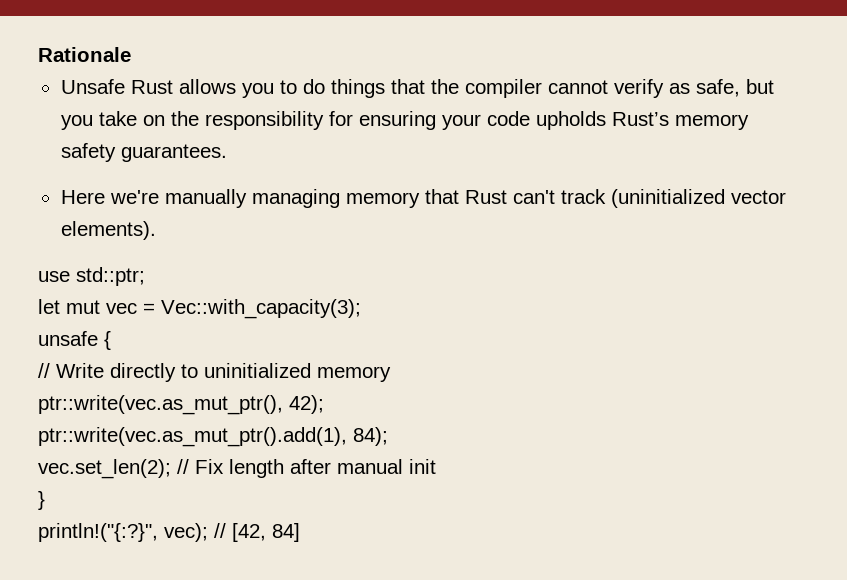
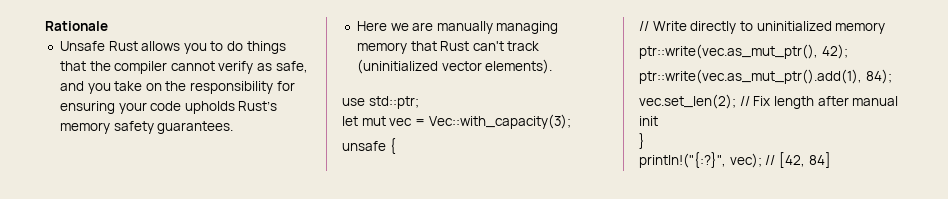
- Unsafe Rust allows you to do things that the compiler cannot verify as safe, but you take on the responsibility for ensuring your code upholds Rust’s memory safety guarantees.
+ Unsafe Rust allows you to do things that the compiler cannot verify as safe, and you take on the responsibility for ensuring your code upholds Rust’s memory safety guarantees.
- Here we're manually managing memory that Rust can't track (uninitialized vector elements).
+ Here we are manually managing memory that Rust can't track (uninitialized vector elements).

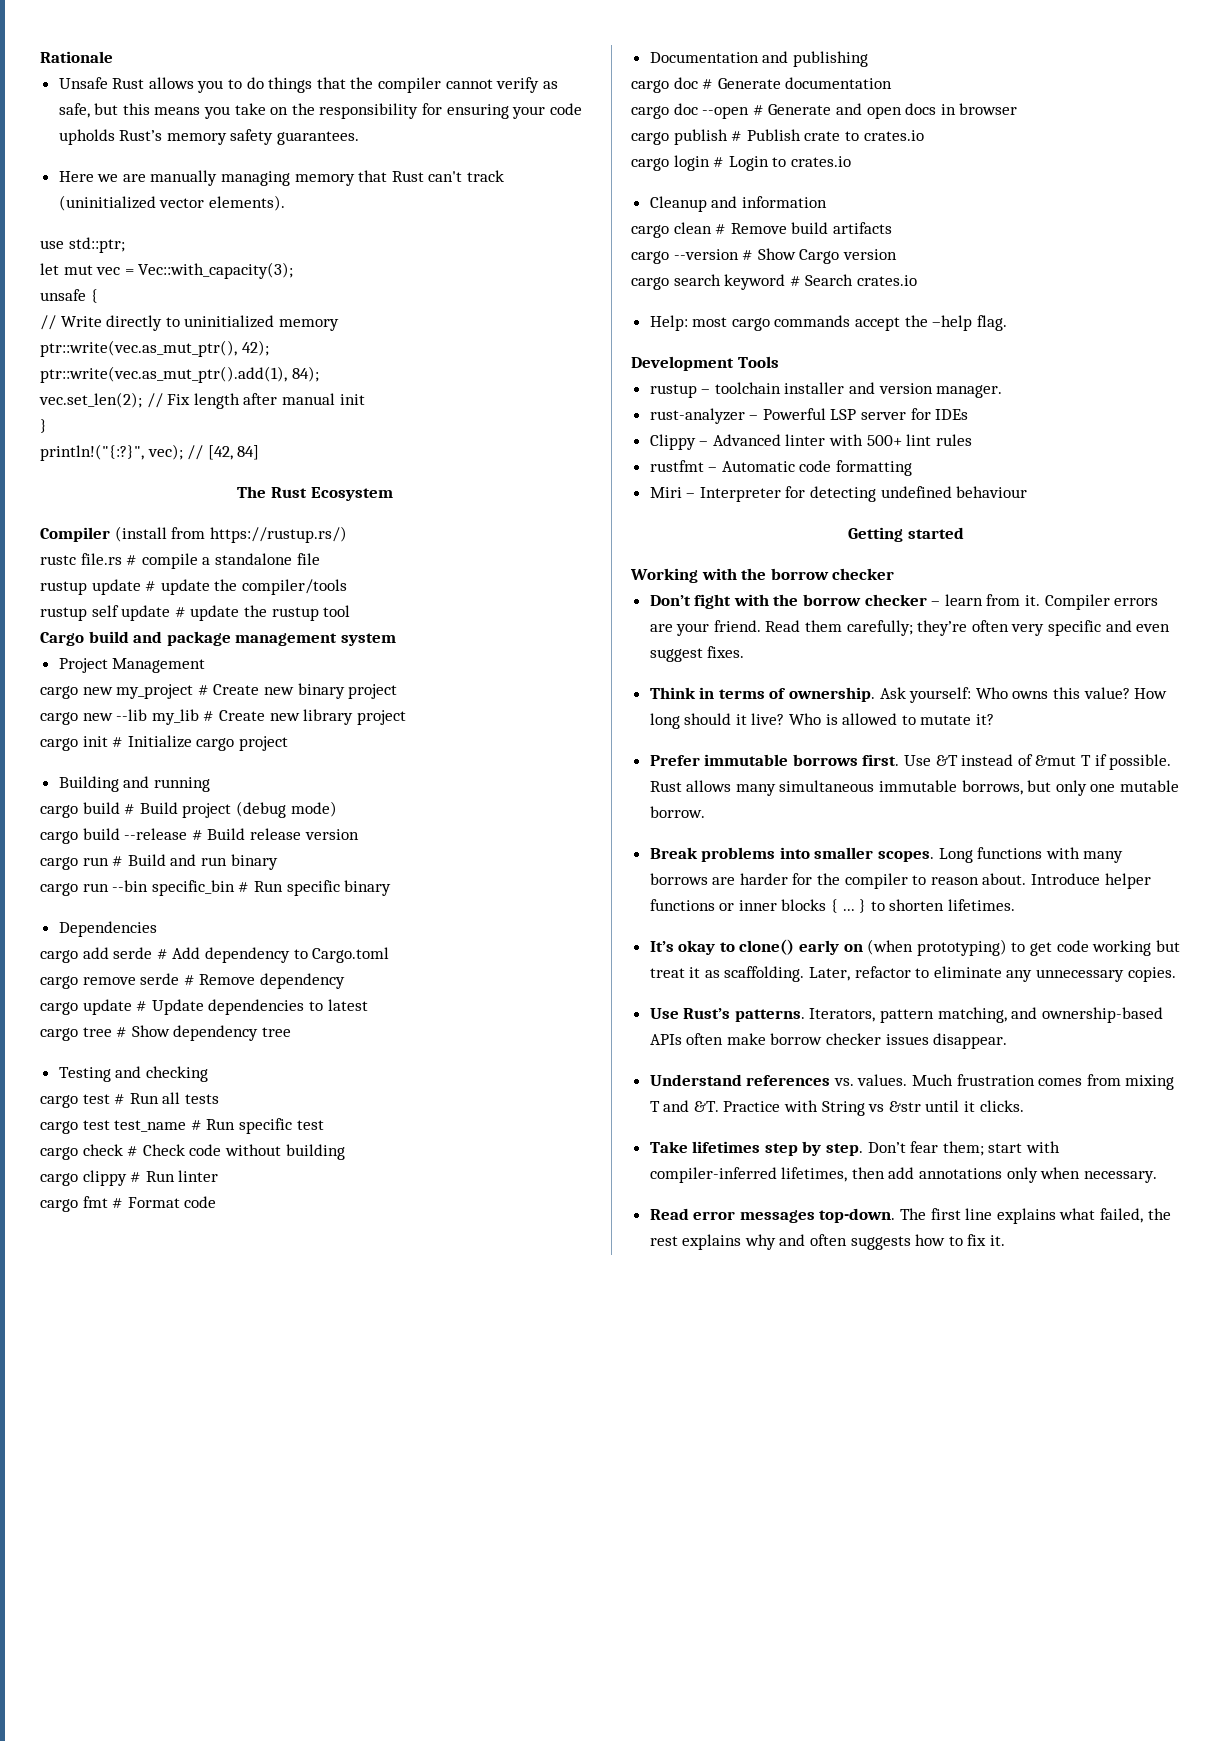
- Unsafe Rust allows you to do things that the compiler cannot verify as safe, and you take on the responsibility for ensuring your code upholds Rust’s memory safety guarantees.
+ Unsafe Rust allows you to do things that the compiler cannot verify as safe, but this means you take on the responsibility for ensuring your code upholds Rust’s memory safety guarantees.
+ The Rust Ecosystem
+ Compiler (install from https://rustup.rs/)
+ rustc file.rs # compile a standalone file
+ rustup update # update the compiler/tools
+ rustup self update # update the rustup tool
+ Cargo build and package management system
+ Project Management
+ cargo new my_project # Create new binary project
+ cargo new --lib my_lib # Create new library project
+ cargo init # Initialize cargo project
+ Building and running
+ cargo build # Build project (debug mode)
+ cargo build --release # Build release version
+ cargo run # Build and run binary
+ cargo run --bin specific_bin # Run specific binary
+ Dependencies
+ cargo add serde # Add dependency to Cargo.toml
+ cargo remove serde # Remove dependency
+ cargo update # Update dependencies to latest
+ cargo tree # Show dependency tree
+ Testing and checking
+ cargo test # Run all tests
+ cargo test test_name # Run specific test
+ cargo check # Check code without building
+ cargo clippy # Run linter
+ cargo fmt # Format code
+ Documentation and publishing
+ cargo doc # Generate documentation
+ cargo doc --open # Generate and open docs in browser
+ cargo publish # Publish crate to crates.io
+ cargo login # Login to crates.io
+ Cleanup and information
+ cargo clean # Remove build artifacts
+ cargo --version # Show Cargo version
+ cargo search keyword # Search crates.io
+ Help: most cargo commands accept the –help flag.
+ Development Tools
+ rustup – toolchain installer and version manager.
+ rust-analyzer – Powerful LSP server for IDEs
+ Clippy – Advanced linter with 500+ lint rules
+ rustfmt – Automatic code formatting
+ Miri – Interpreter for detecting undefined behaviour
+ Getting started
+ Working with the borrow checker
+ Don’t fight with the borrow checker – learn from it. Compiler errors are your friend. Read them carefully; they’re often very specific and even suggest fixes.
+ Think in terms of ownership. Ask yourself: Who owns this value? How long should it live? Who is allowed to mutate it?
+ Prefer immutable borrows first. Use &T instead of &mut T if possible. Rust allows many simultaneous immutable borrows, but only one mutable borrow.
+ Break problems into smaller scopes. Long functions with many borrows are harder for the compiler to reason about. Introduce helper functions or inner blocks { ... } to shorten lifetimes.
+ It’s okay to clone() early on (when prototyping) to get code working but treat it as scaffolding. Later, refactor to eliminate any unnecessary copies.
+ Use Rust’s patterns. Iterators, pattern matching, and ownership-based APIs often make borrow checker issues disappear.
+ Understand references vs. values. Much frustration comes from mixing T and &T. Practice with String vs &str until it clicks.
+ Take lifetimes step by step. Don’t fear them; start with compiler-inferred lifetimes, then add annotations only when necessary.
+ Read error messages top-down. The first line explains what failed, the rest explains why and often suggests how to fix it.

